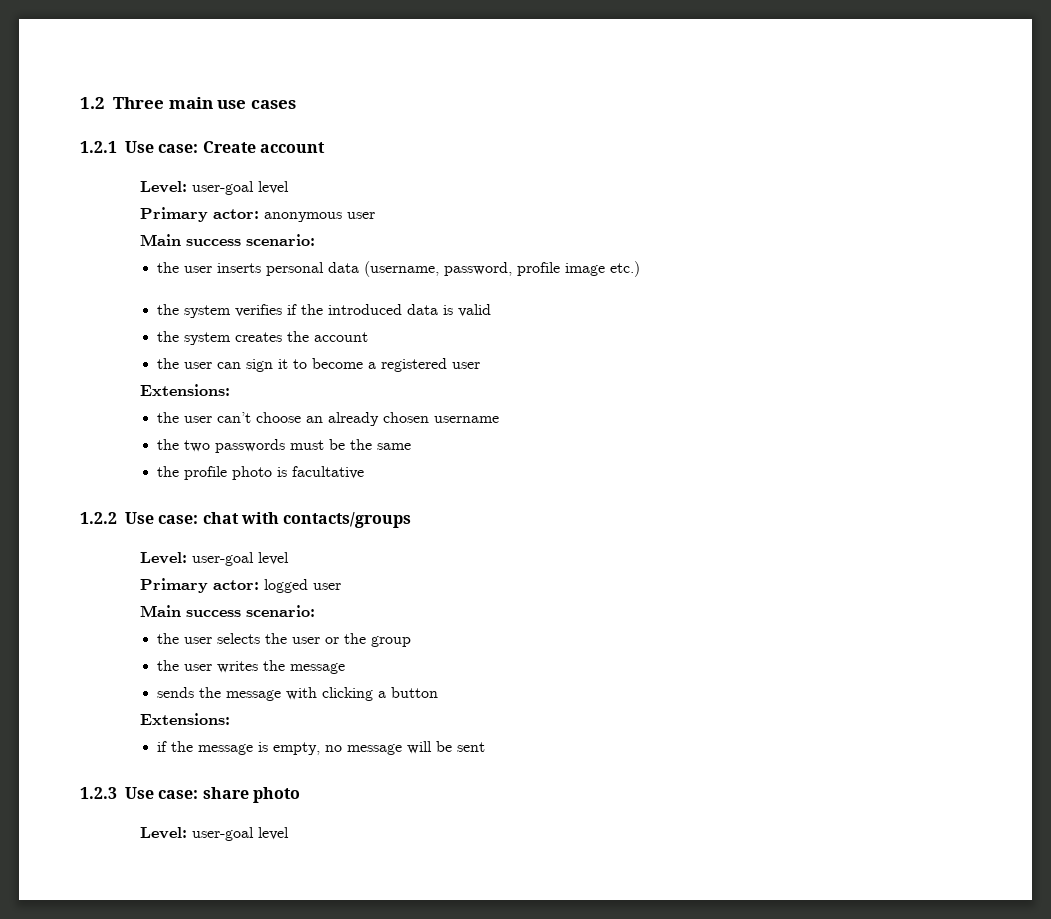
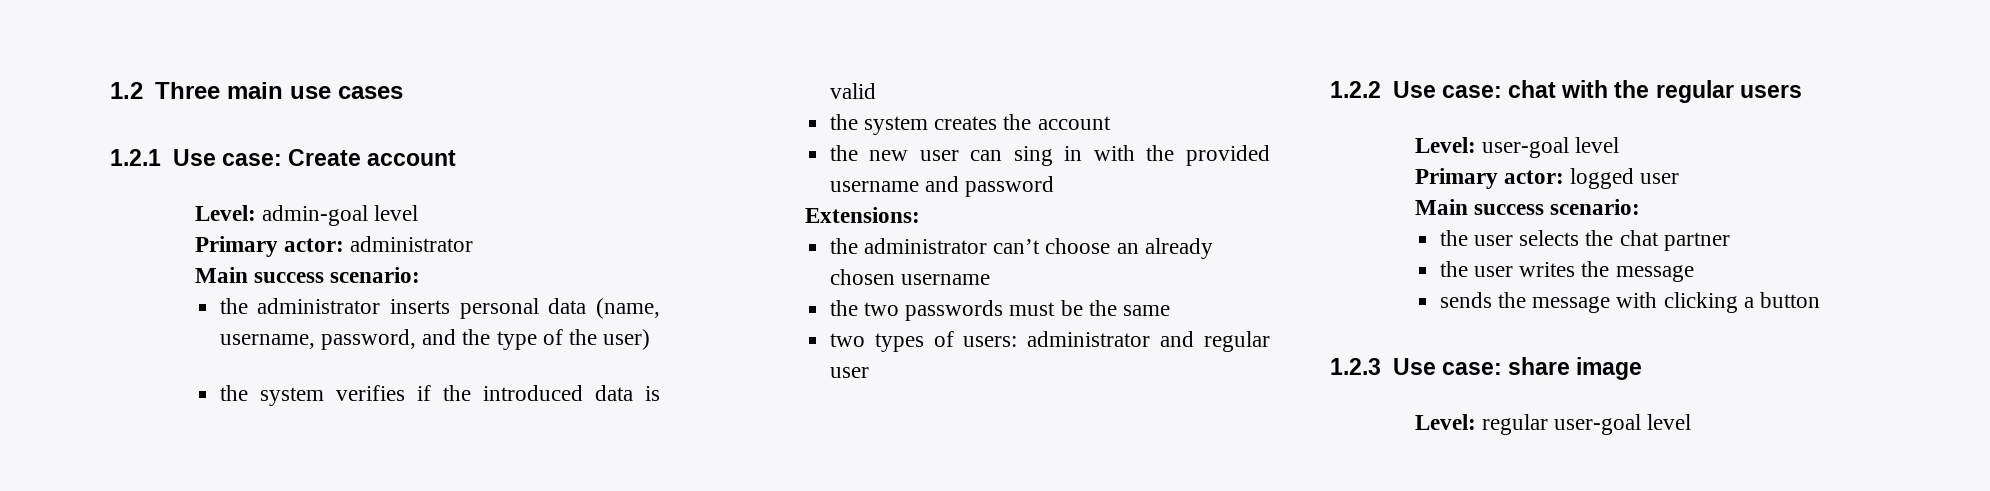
  1.2.1 Use case: Create account
- Level: user-goal level
- Primary actor: anonymous user
+ Level: admin-goal level
+ Primary actor: administrator
  Main success scenario:
- the user inserts personal data (username, password, profile image etc.)
+ the administrator inserts personal data (name, username, password, and the type of the user)
- the user can sign it to become a registered user
+ the new user can sing in with the provided username and password
- the user can’t choose an already chosen username
+ the administrator can’t choose an already chosen username
- the profile photo is facultative
+ two types of users: administrator and regular user
- 1.2.2 Use case: chat with contacts/groups
+ 1.2.2 Use case: chat with the regular users
- the user selects the user or the group
+ the user selects the chat partner
  sends the message with clicking a button
- Extensions:
- if the message is empty, no message will be sent
- 1.2.3 Use case: share photo
- Level: user-goal level
+ 1.2.3 Use case: share image
+ Level: regular user-goal level

